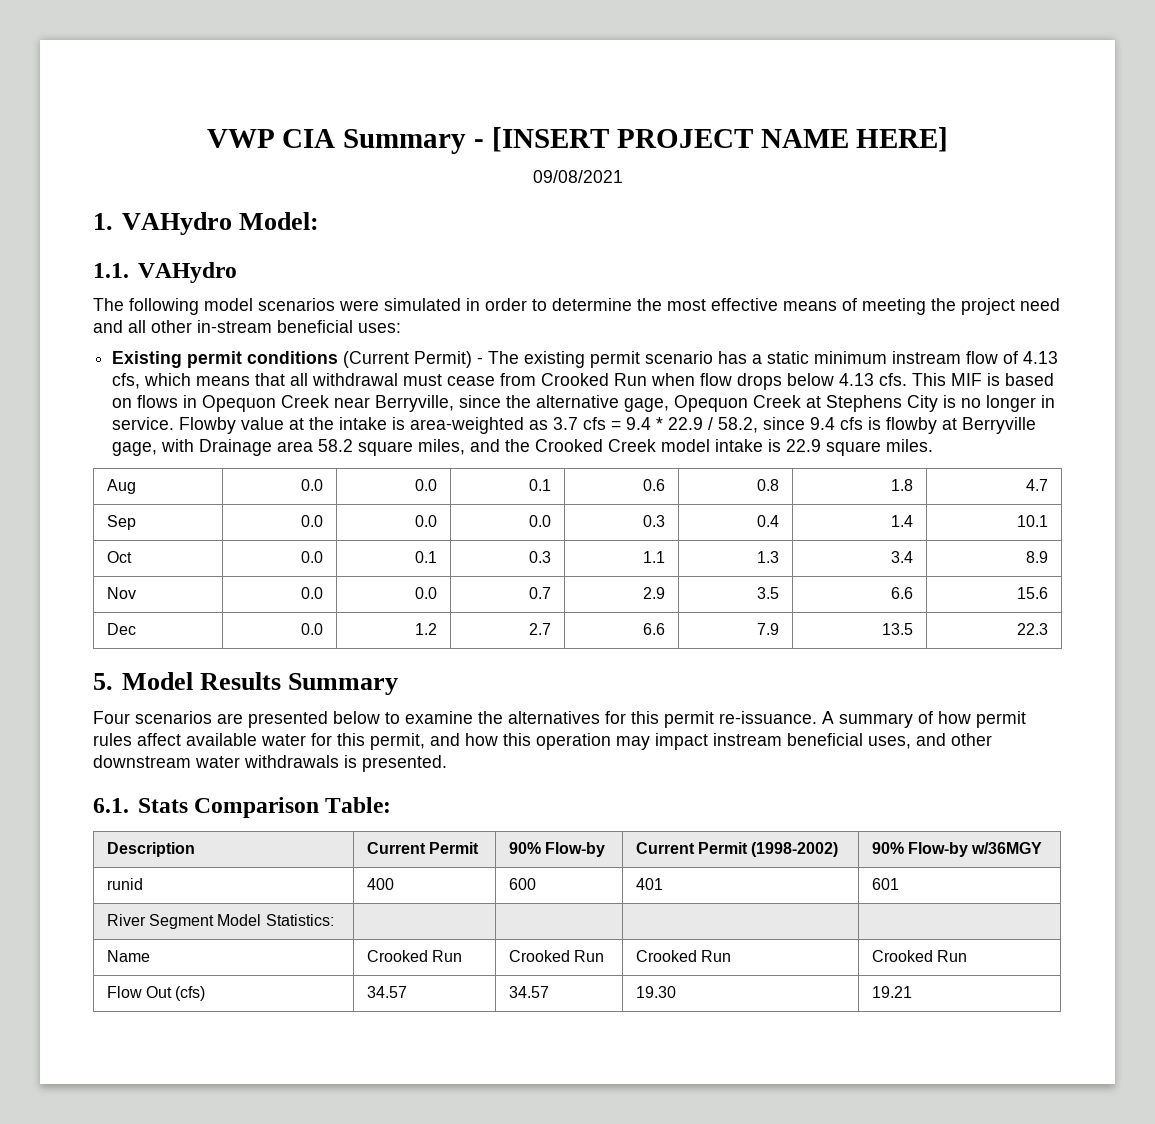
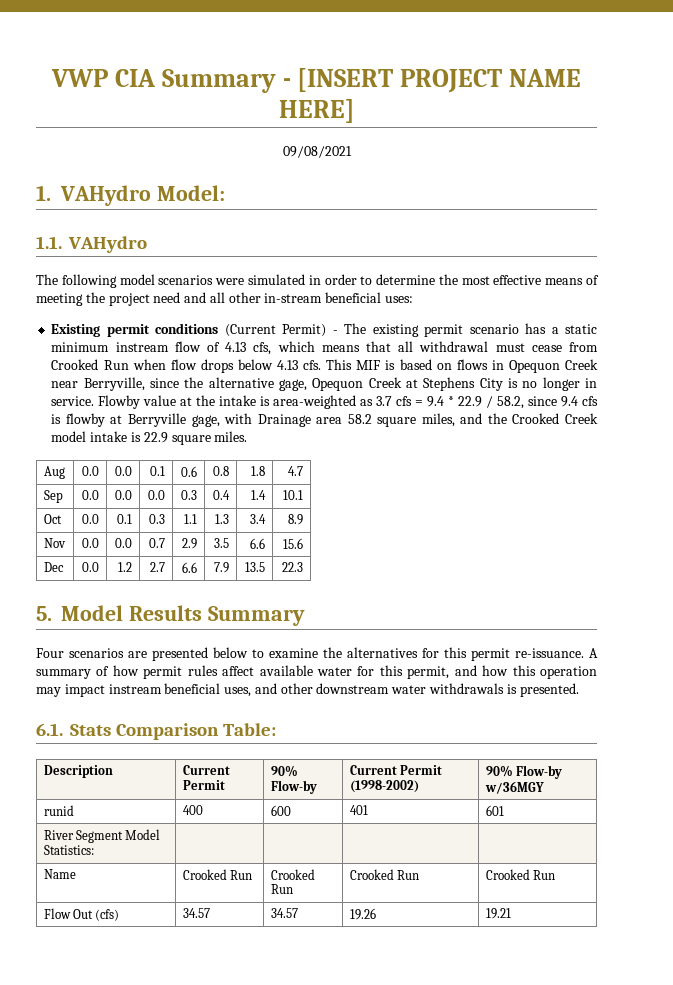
- Flow Out (cfs) | 34.57 | 34.57 | 19.30 | 19.21
+ Flow Out (cfs) | 34.57 | 34.57 | 19.26 | 19.21

